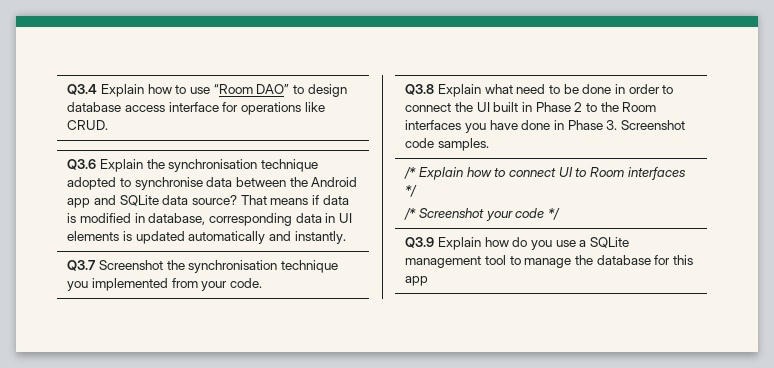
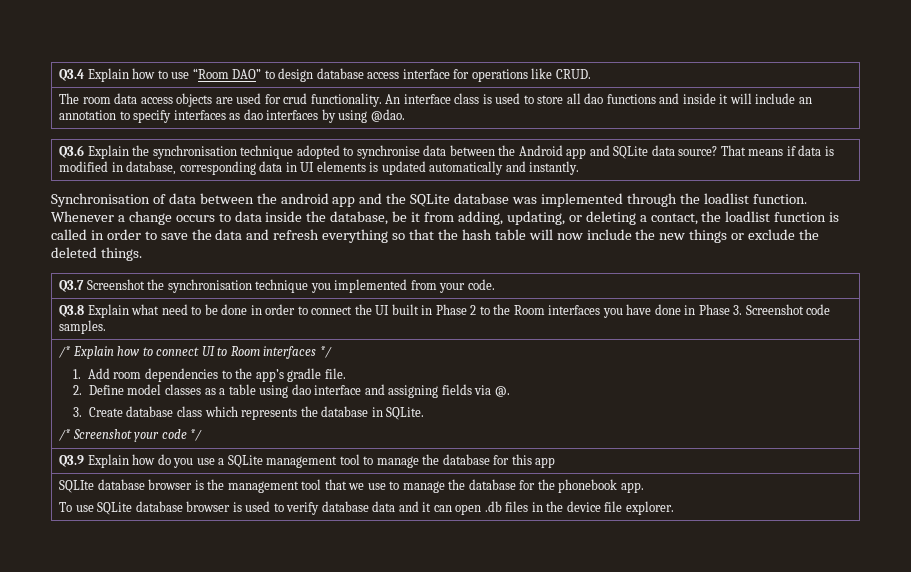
+ The room data access objects are used for crud functionality. An interface class is used to store all dao functions and inside it will include an annotation to specify interfaces as dao interfaces by using @dao.
+ Synchronisation of data between the android app and the SQLite database was implemented through the loadlist function. Whenever a change occurs to data inside the database, be it from adding, updating, or deleting a contact, the loadlist function is called in order to save the data and refresh everything so that the hash table will now include the new things or exclude the deleted things.
+ 1. Add room dependencies to the app’s gradle file.
+ 2. Define model classes as a table using dao interface and assigning fields via @.
+ 3. Create database class which represents the database in SQLite.
+ SQLIte database browser is the management tool that we use to manage the database for the phonebook app.
+ To use SQLite database browser is used to verify database data and it can open .db files in the device file explorer.

